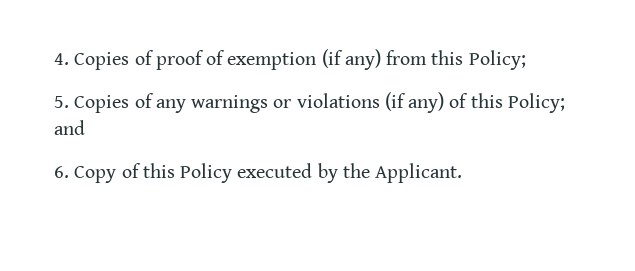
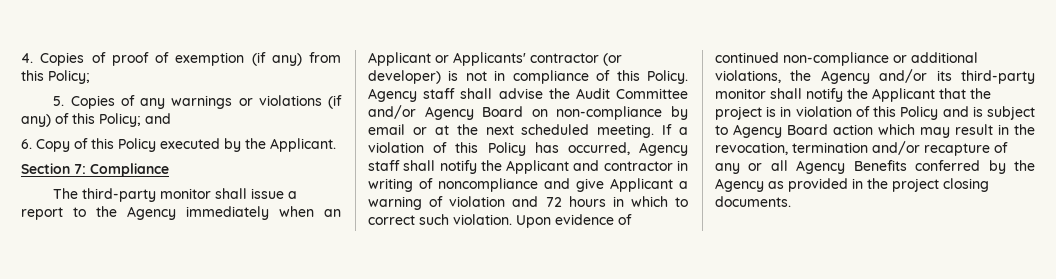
+ Section 7: Compliance
+ The third-party monitor shall issue a report to the Agency immediately when an Applicant or Applicants' contractor (or developer) is not in compliance of this Policy. Agency staff shall advise the Audit Committee and/or Agency Board on non-compliance by email or at the next scheduled meeting. If a violation of this Policy has occurred, Agency staff shall notify the Applicant and contractor in writing of noncompliance and give Applicant a warning of violation and 72 hours in which to correct such violation. Upon evidence of continued non-compliance or additional violations, the Agency and/or its third-party monitor shall notify the Applicant that the project is in violation of this Policy and is subject to Agency Board action which may result in the revocation, termination and/or recapture of any or all Agency Benefits conferred by the Agency as provided in the project closing documents.

